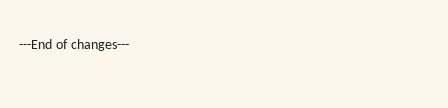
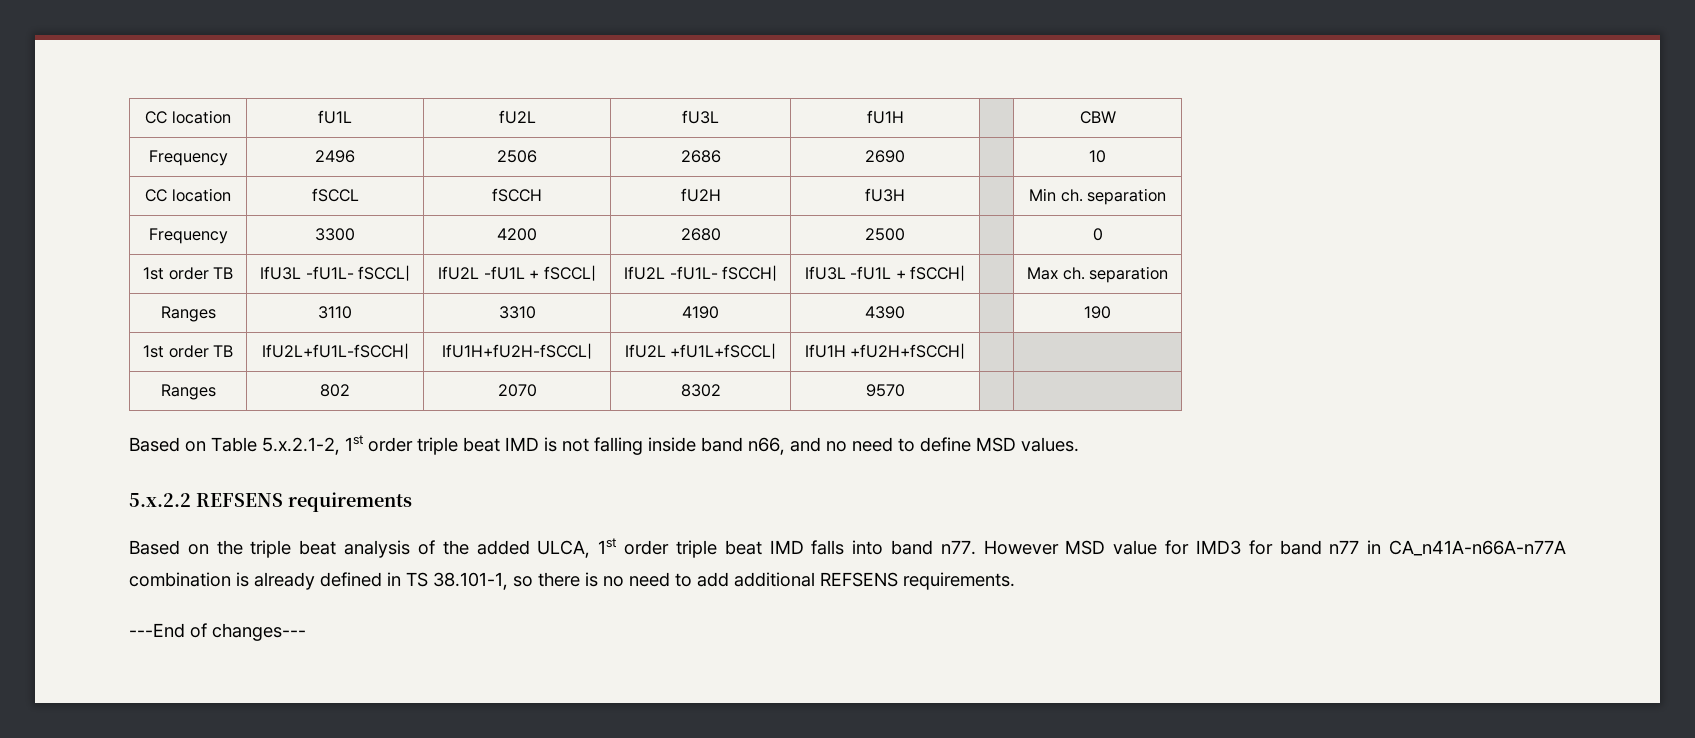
+ CC location | fU1L | fU2L | fU3L | fU1H | | CBW
+ Frequency | 2496 | 2506 | 2686 | 2690 | | 10
+ CC location | fSCCL | fSCCH | fU2H | fU3H | | Min ch. separation
+ Frequency | 3300 | 4200 | 2680 | 2500 | | 0
+ 1st order TB | IfU3L -fU1L- fSCCL| | IfU2L -fU1L + fSCCL| | IfU2L -fU1L- fSCCH| | IfU3L -fU1L + fSCCH| | | Max ch. separation
+ Ranges | 3110 | 3310 | 4190 | 4390 | | 190
+ 1st order TB | IfU2L+fU1L-fSCCH| | IfU1H+fU2H-fSCCL| | IfU2L +fU1L+fSCCL| | IfU1H +fU2H+fSCCH| | |
+ Ranges | 802 | 2070 | 8302 | 9570 | |
+ Based on Table 5.x.2.1-2, 1st order triple beat IMD is not falling inside band n66, and no need to define MSD values.
+ 5.x.2.2 REFSENS requirements
+ Based on the triple beat analysis of the added ULCA, 1st order triple beat IMD falls into band n77. However MSD value for IMD3 for band n77 in CA_n41A-n66A-n77A combination is already defined in TS 38.101-1, so there is no need to add additional REFSENS requirements.

